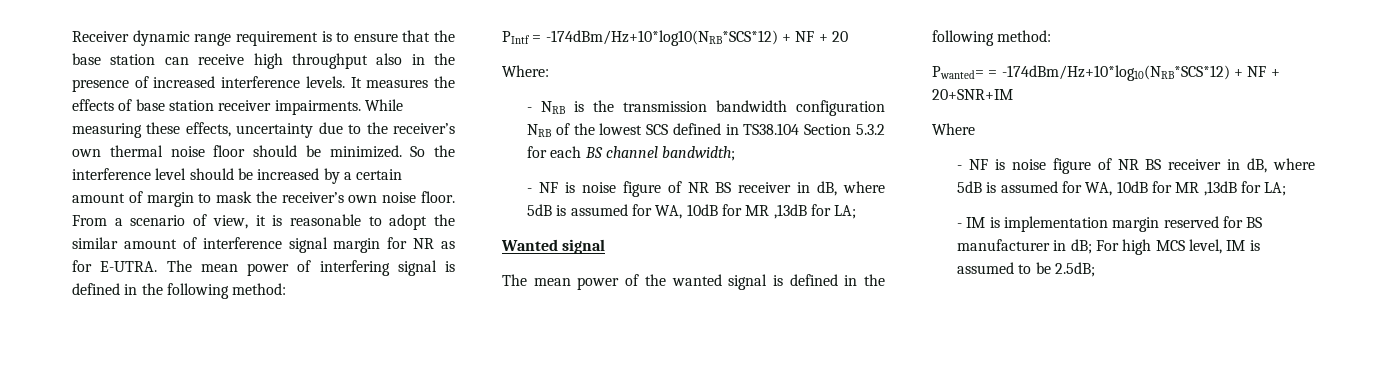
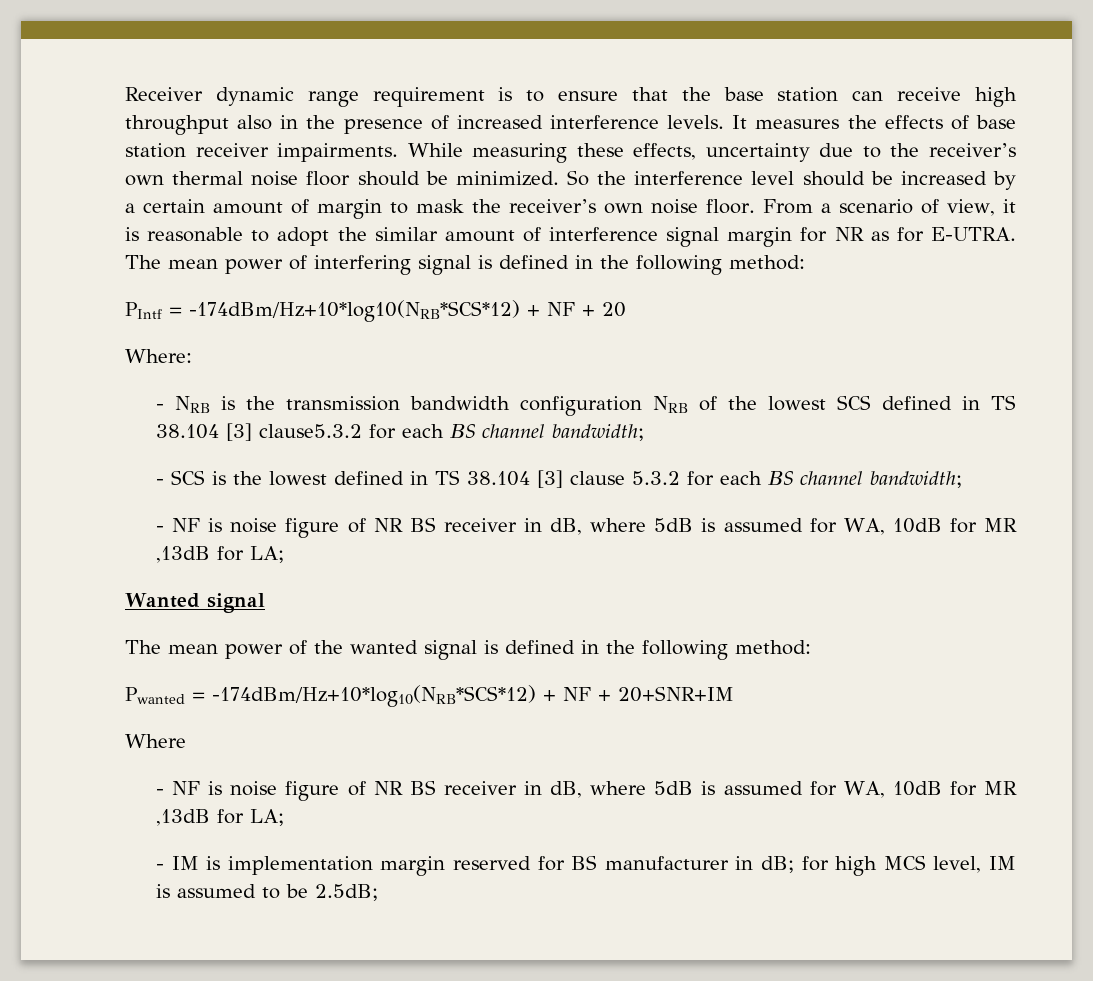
- - NRB is the transmission bandwidth configuration NRB of the lowest SCS defined in TS38.104 Section 5.3.2 for each BS channel bandwidth;
+ - NRB is the transmission bandwidth configuration NRB of the lowest SCS defined in TS 38.104 [3] clause5.3.2 for each BS channel bandwidth;
+ - SCS is the lowest defined in TS 38.104 [3] clause 5.3.2 for each BS channel bandwidth;
- Pwanted= = -174dBm/Hz+10*log10(NRB*SCS*12) + NF + 20+SNR+IM
+ Pwanted = -174dBm/Hz+10*log10(NRB*SCS*12) + NF + 20+SNR+IM
- - IM is implementation margin reserved for BS manufacturer in dB; For high MCS level, IM is assumed to be 2.5dB;
+ - IM is implementation margin reserved for BS manufacturer in dB; for high MCS level, IM is assumed to be 2.5dB;

